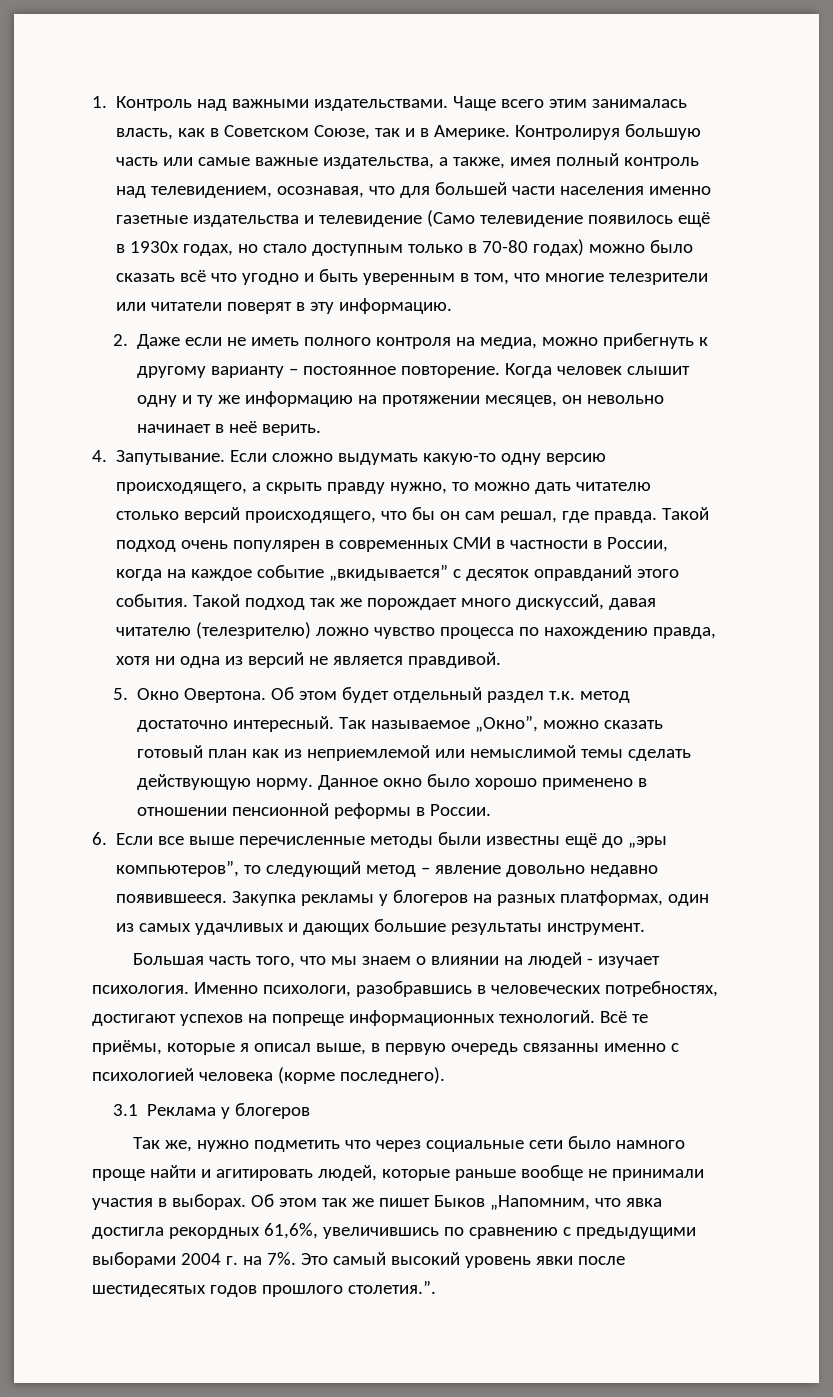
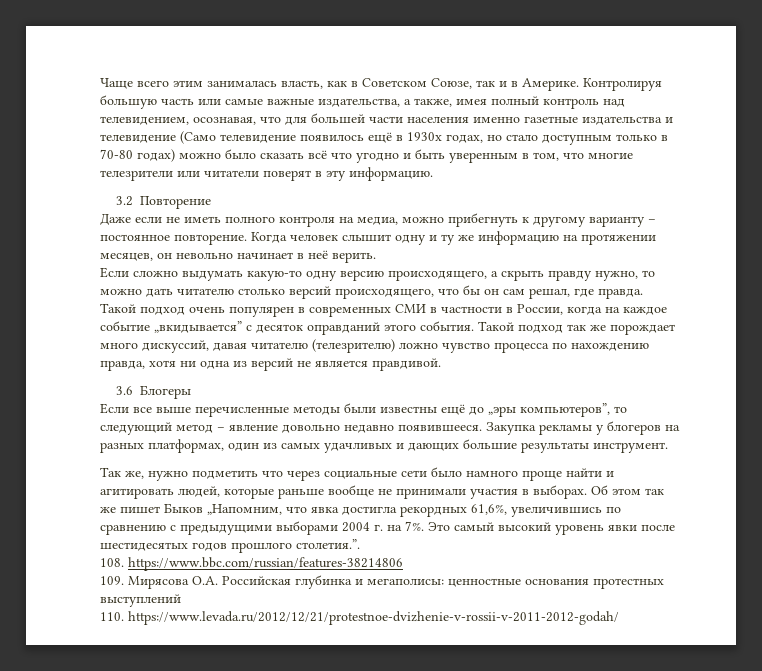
- 1. Контроль над важными издательствами.
- 2. Даже если не иметь полного контроля на медиа, можно прибегнуть к другому варианту – постоянное повторение.
+ 3.2 Повторение
+ Даже если не иметь полного контроля на медиа, можно прибегнуть к другому варианту – постоянное повторение.
- 4. Запутывание.
- 5. Окно Овертона. Об этом будет отдельный раздел т.к. метод достаточно интересный. Так называемое „Окно”, можно сказать готовый план как из неприемлемой или немыслимой темы сделать действующую норму. Данное окно было хорошо применено в отношении пенсионной реформы в России.
- 6. Если все выше перечисленные методы были известны ещё до „эры компьютеров”, то следующий метод – явление довольно недавно появившееся.
+ 3.6 Блогеры
+ Если все выше перечисленные методы были известны ещё до „эры компьютеров”, то следующий метод – явление довольно недавно появившееся.
- Большая часть того, что мы знаем о влиянии на людей - изучает психология. Именно психологи, разобравшись в человеческих потребностях, достигают успехов на попреще информационных технологий. Всё те приёмы, которые я описал выше, в первую очередь связанны именно с психологией человека (корме последнего).
- 3.1 Реклама у блогеров
+ 108. https://www.bbc.com/russian/features-38214806
+ 109. Мирясова О.А. Российская глубинка и мегаполисы: ценностные основания протестных выступлений
+ 110. https://www.levada.ru/2012/12/21/protestnoe-dvizhenie-v-rossii-v-2011-2012-godah/

